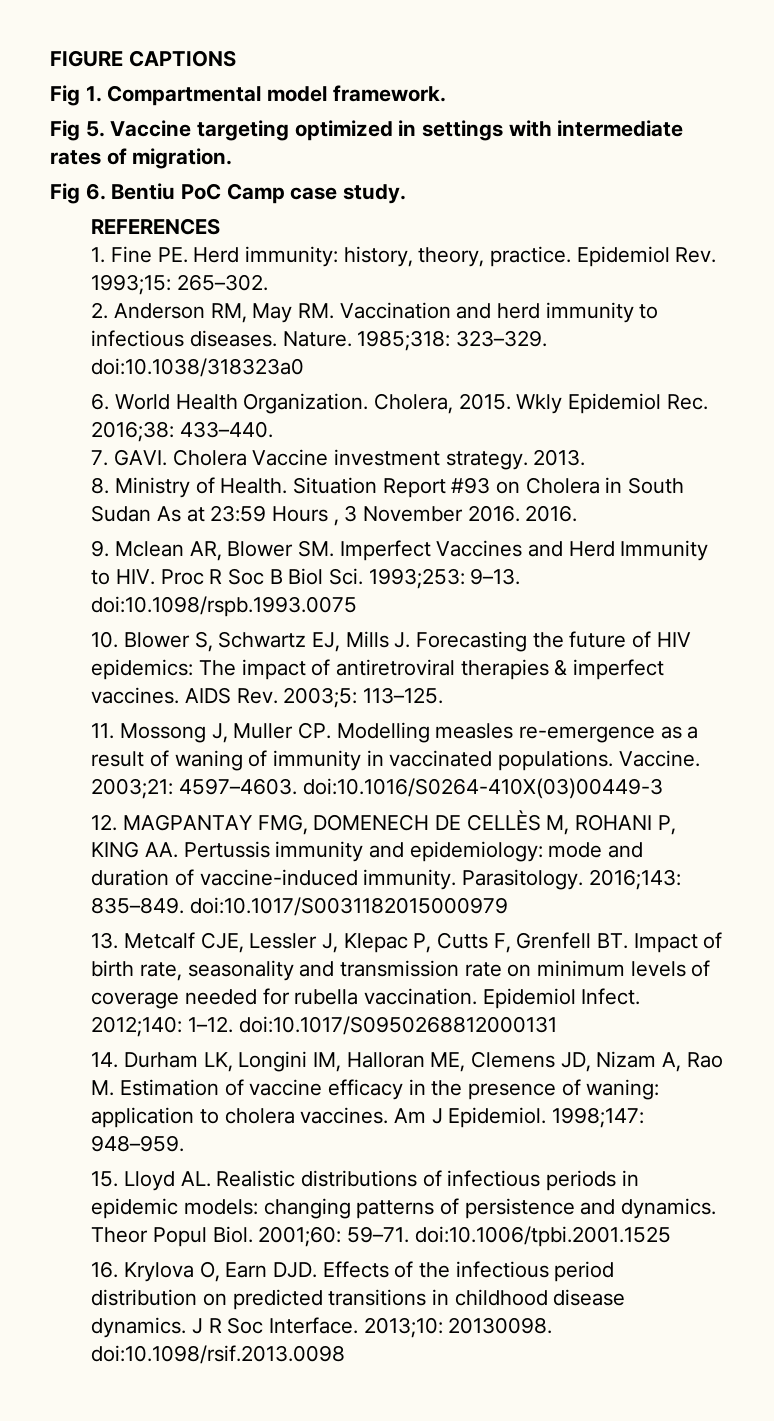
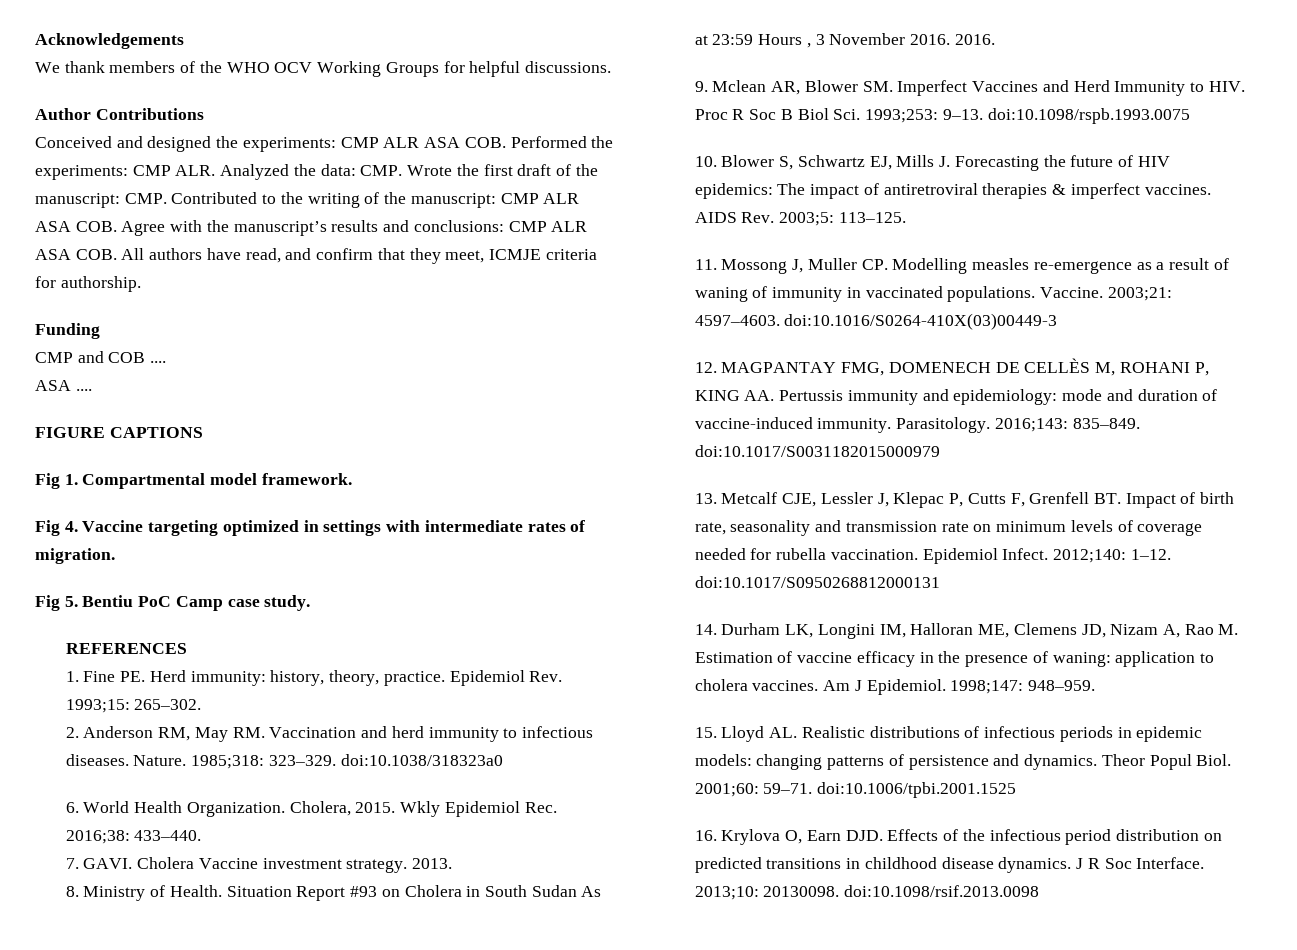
+ Acknowledgements
+ We thank members of the WHO OCV Working Groups for helpful discussions.
+ Author Contributions
+ Conceived and designed the experiments: CMP ALR ASA COB. Performed the experiments: CMP ALR. Analyzed the data: CMP. Wrote the first draft of the manuscript: CMP. Contributed to the writing of the manuscript: CMP ALR ASA COB. Agree with the manuscript’s results and conclusions: CMP ALR ASA COB. All authors have read, and confirm that they meet, ICMJE criteria for authorship.
+ Funding
+ CMP and COB ....
+ ASA ....
- Fig 5. Vaccine targeting optimized in settings with intermediate rates of migration.
+ Fig 4. Vaccine targeting optimized in settings with intermediate rates of migration.
- Fig 6. Bentiu PoC Camp case study.
+ Fig 5. Bentiu PoC Camp case study.

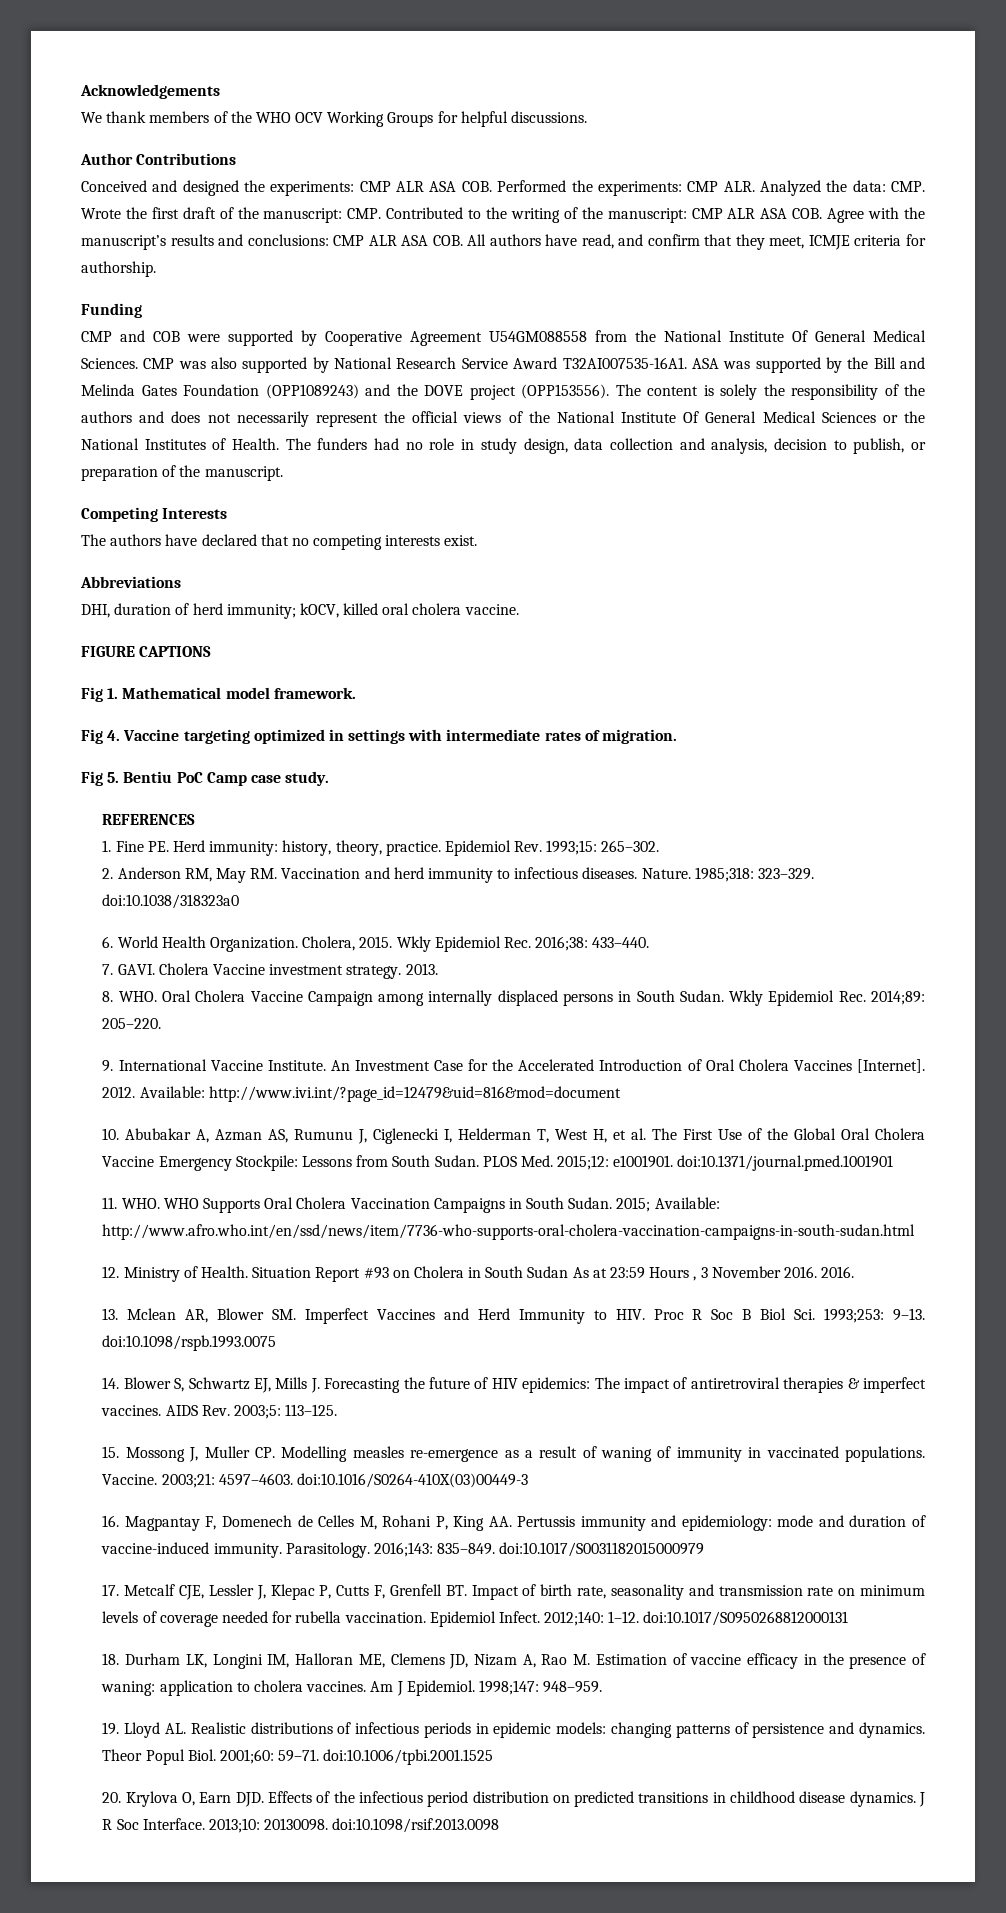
- CMP and COB ....
- ASA ....
+ CMP and COB were supported by Cooperative Agreement U54GM088558 from the National Institute Of General Medical Sciences. CMP was also supported by National Research Service Award T32AI007535-16A1. ASA was supported by the Bill and Melinda Gates Foundation (OPP1089243) and the DOVE project (OPP153556). The content is solely the responsibility of the authors and does not necessarily represent the official views of the National Institute Of General Medical Sciences or the National Institutes of Health. The funders had no role in study design, data collection and analysis, decision to publish, or preparation of the manuscript.
+ Competing Interests
+ The authors have declared that no competing interests exist.
+ Abbreviations
+ DHI, duration of herd immunity; kOCV, killed oral cholera vaccine.
- Fig 1. Compartmental model framework.
+ Fig 1. Mathematical model framework.
- 8. Ministry of Health.
+ 8. WHO. Oral Cholera Vaccine Campaign among internally displaced persons in South Sudan. Wkly Epidemiol Rec. 2014;89: 205–220.
+ 9. International Vaccine Institute. An Investment Case for the Accelerated Introduction of Oral Cholera Vaccines [Internet]. 2012. Available: http://www.ivi.int/?page_id=12479&uid=816&mod=document
+ 10. Abubakar A, Azman AS, Rumunu J, Ciglenecki I, Helderman T, West H, et al. The First Use of the Global Oral Cholera Vaccine Emergency Stockpile: Lessons from South Sudan. PLOS Med. 2015;12: e1001901. doi:10.1371/journal.pmed.1001901
+ 11. WHO. WHO Supports Oral Cholera Vaccination Campaigns in South Sudan. 2015; Available: http://www.afro.who.int/en/ssd/news/item/7736-who-supports-oral-cholera-vaccination-campaigns-in-south-sudan.html
+ 12. Ministry of Health.
- 9. Mclean AR, Blower SM. Imperfect Vaccines and Herd Immunity to HIV. Proc R Soc B Biol Sci. 1993;253: 9–13. doi:10.1098/rspb.1993.0075
+ 13. Mclean AR, Blower SM. Imperfect Vaccines and Herd Immunity to HIV. Proc R Soc B Biol Sci. 1993;253: 9–13. doi:10.1098/rspb.1993.0075
- 10. Blower S, Schwartz EJ, Mills J. Forecasting the future of HIV epidemics: The impact of antiretroviral therapies & imperfect vaccines.
+ 14. Blower S, Schwartz EJ, Mills J. Forecasting the future of HIV epidemics: The impact of antiretroviral therapies & imperfect vaccines.
- 11. Mossong J, Muller CP. Modelling measles re-emergence as a result of waning of immunity in vaccinated populations.
+ 15. Mossong J, Muller CP. Modelling measles re-emergence as a result of waning of immunity in vaccinated populations.
- 12. MAGPANTAY FMG, DOMENECH DE CELLÈS M, ROHANI P, KING AA. Pertussis immunity and epidemiology: mode and duration of vaccine-induced immunity.
+ 16. Magpantay F, Domenech de Celles M, Rohani P, King AA. Pertussis immunity and epidemiology: mode and duration of vaccine-induced immunity.
- 13. Metcalf CJE, Lessler J, Klepac P, Cutts F, Grenfell BT. Impact of birth rate, seasonality and transmission rate on minimum levels of coverage needed for rubella vaccination.
+ 17. Metcalf CJE, Lessler J, Klepac P, Cutts F, Grenfell BT. Impact of birth rate, seasonality and transmission rate on minimum levels of coverage needed for rubella vaccination.
- 14. Durham LK, Longini IM, Halloran ME, Clemens JD, Nizam A, Rao M. Estimation of vaccine efficacy in the presence of waning: application to cholera vaccines.
+ 18. Durham LK, Longini IM, Halloran ME, Clemens JD, Nizam A, Rao M. Estimation of vaccine efficacy in the presence of waning: application to cholera vaccines.
- 15. Lloyd AL. Realistic distributions of infectious periods in epidemic models: changing patterns of persistence and dynamics.
+ 19. Lloyd AL. Realistic distributions of infectious periods in epidemic models: changing patterns of persistence and dynamics.
- 16. Krylova O, Earn DJD. Effects of the infectious period distribution on predicted transitions in childhood disease dynamics.
+ 20. Krylova O, Earn DJD. Effects of the infectious period distribution on predicted transitions in childhood disease dynamics.

